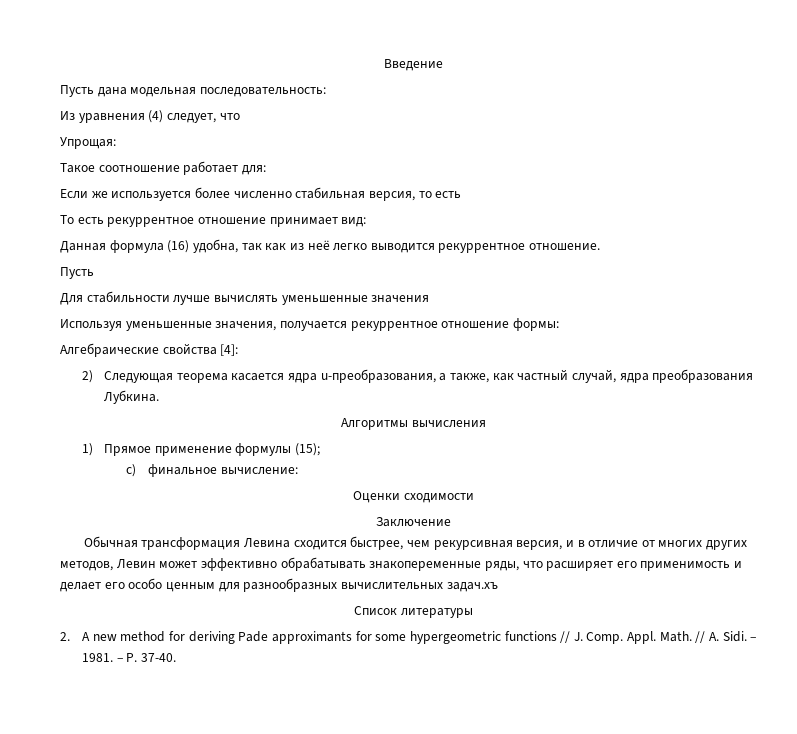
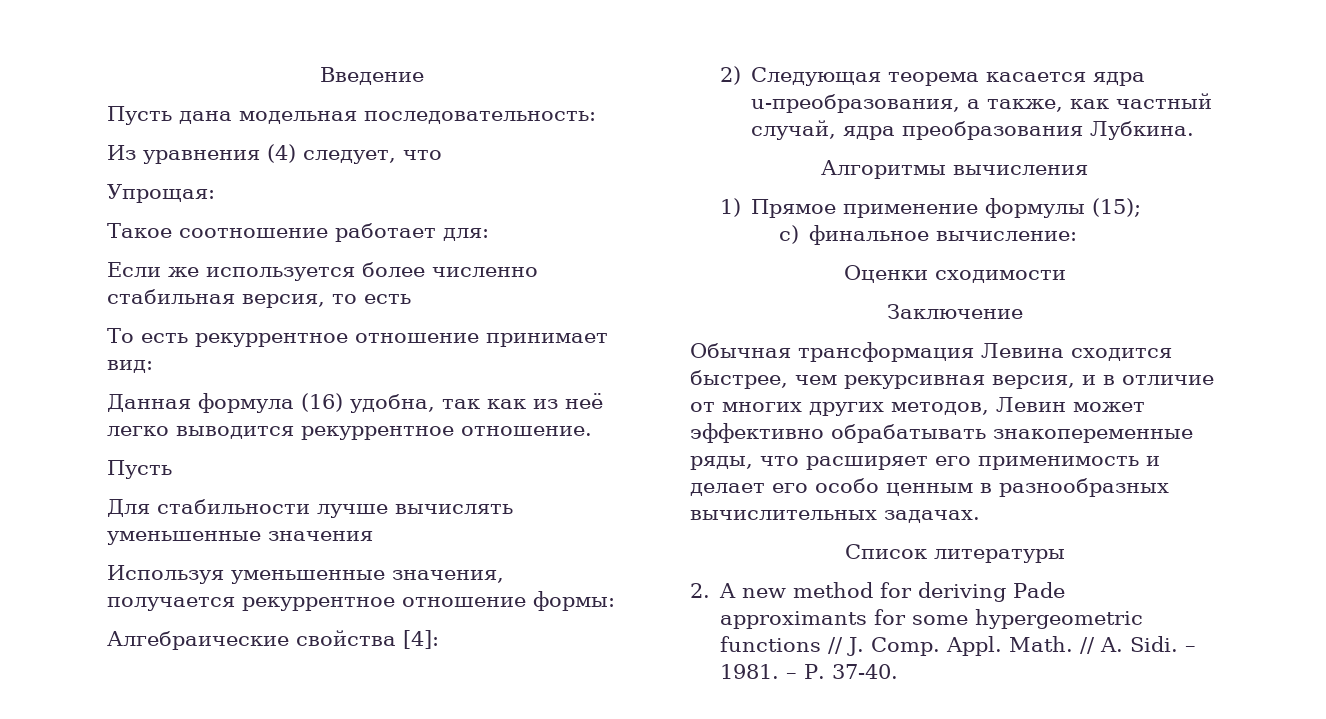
- Обычная трансформация Левина сходится быстрее, чем рекурсивная версия, и в отличие от многих других методов, Левин может эффективно обрабатывать знакопеременные ряды, что расширяет его применимость и делает его особо ценным для разнообразных вычислительных задач.хъ
+ Обычная трансформация Левина сходится быстрее, чем рекурсивная версия, и в отличие от многих других методов, Левин может эффективно обрабатывать знакопеременные ряды, что расширяет его применимость и делает его особо ценным в разнообразных вычислительных задачах.

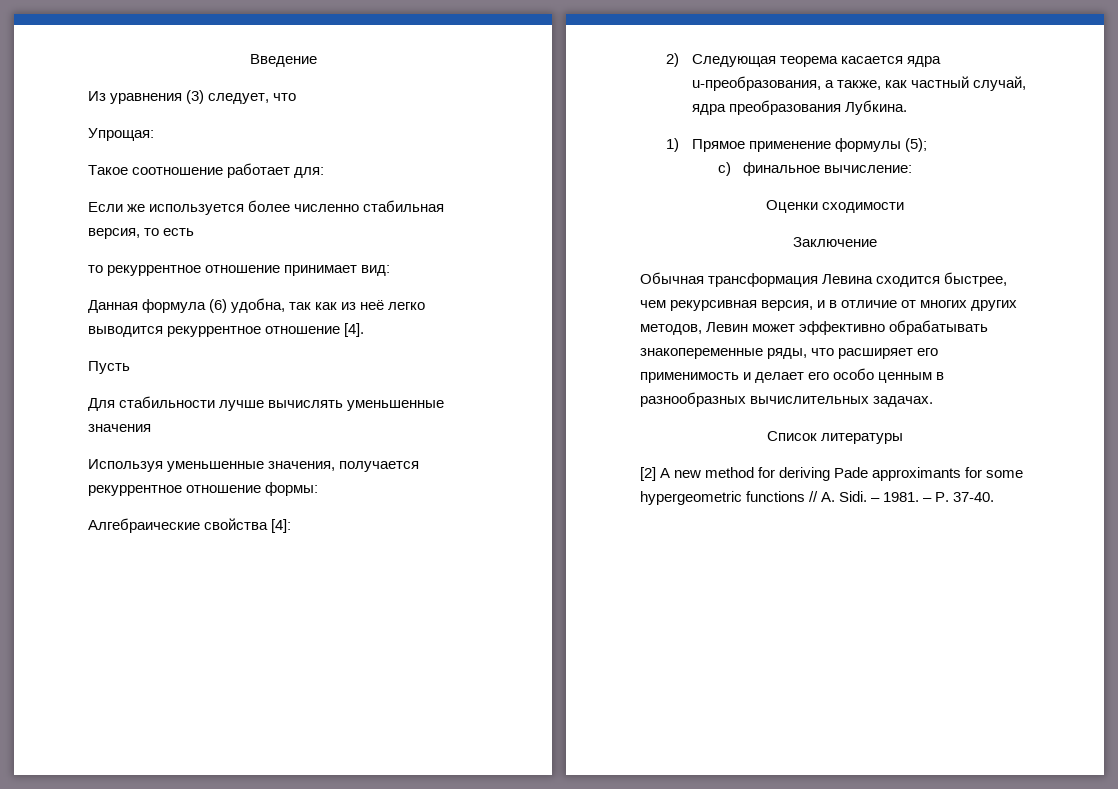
- Пусть дана модельная последовательность:
- Из уравнения (4) следует, что
+ Из уравнения (3) следует, что
- То есть рекуррентное отношение принимает вид:
+ то рекуррентное отношение принимает вид:
- Данная формула (16) удобна, так как из неё легко выводится рекуррентное отношение.
+ Данная формула (6) удобна, так как из неё легко выводится рекуррентное отношение [4].
- Алгоритмы вычисления
- 1) Прямое применение формулы (15);
+ 1) Прямое применение формулы (5);
- 2. A new method for deriving Pade approximants for some hypergeometric functions // J. Comp. Appl. Math. // A. Sidi.
+ [2] A new method for deriving Pade approximants for some hypergeometric functions // A. Sidi.

